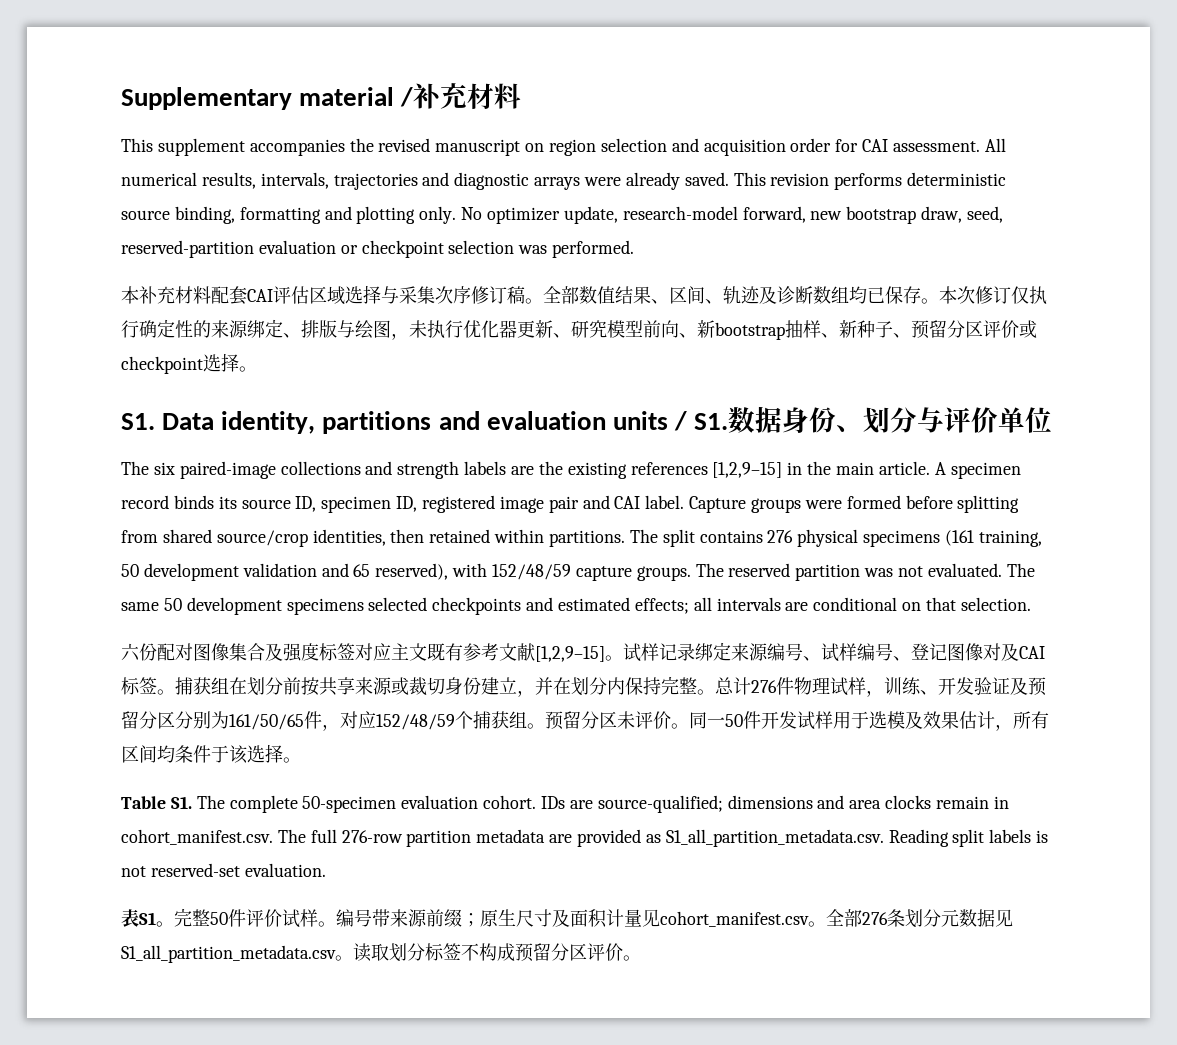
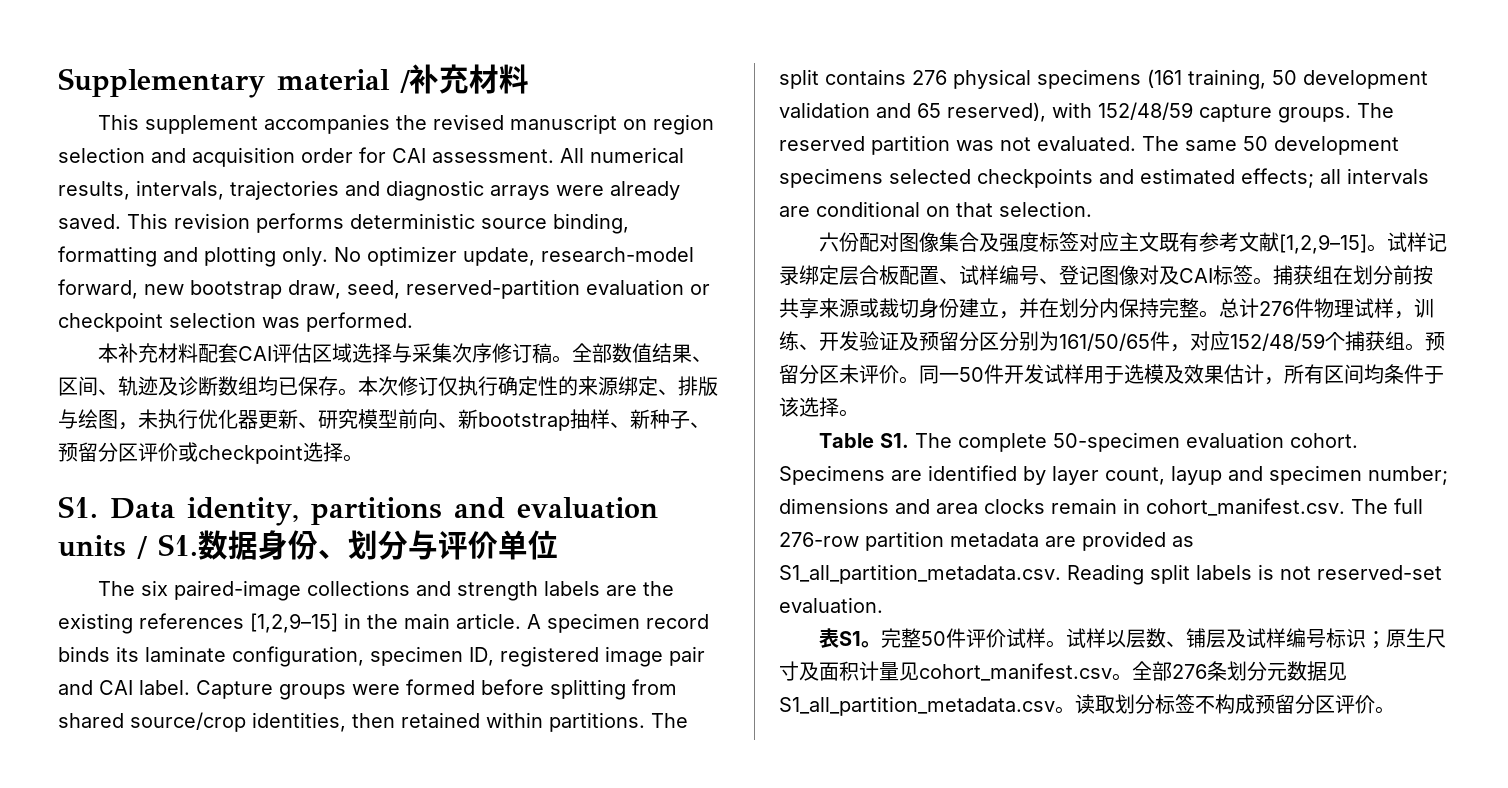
- A specimen record binds its source ID, specimen ID, registered image pair and CAI label.
+ A specimen record binds its laminate configuration, specimen ID, registered image pair and CAI label.
- 试样记录绑定来源编号、试样编号、登记图像对及CAI标签。
+ 试样记录绑定层合板配置、试样编号、登记图像对及CAI标签。
- IDs are source-qualified; dimensions and area clocks remain in cohort_manifest.csv. The full 276-row partition metadata are provided as S1_all_partition_metadata.csv. Reading split labels is not reserved-set evaluation.
+ Specimens are identified by layer count, layup and specimen number; dimensions and area clocks remain in cohort_manifest.csv. The full 276-row partition metadata are provided as S1_all_partition_metadata.csv. Reading split labels is not reserved-set evaluation.
- 编号带来源前缀；原生尺寸及面积计量见cohort_manifest.csv。
+ 试样以层数、铺层及试样编号标识；原生尺寸及面积计量见cohort_manifest.csv。

